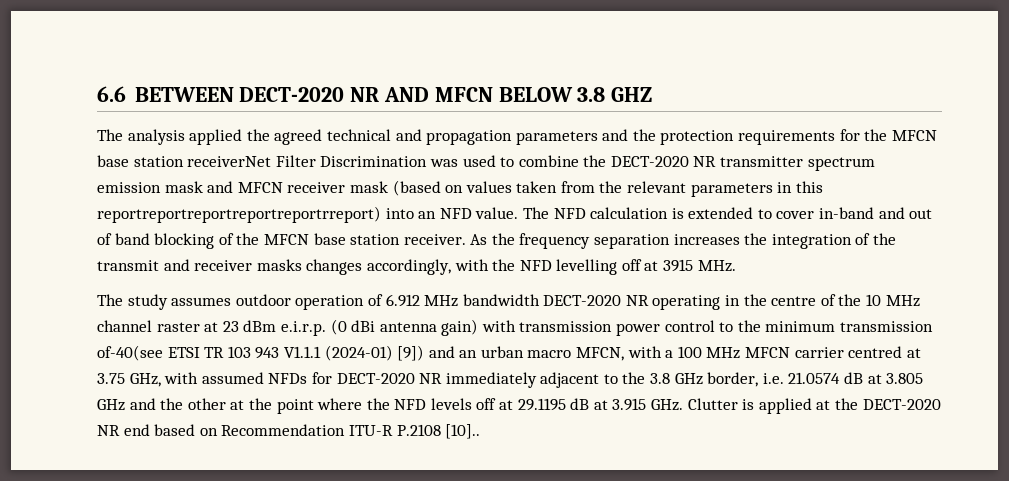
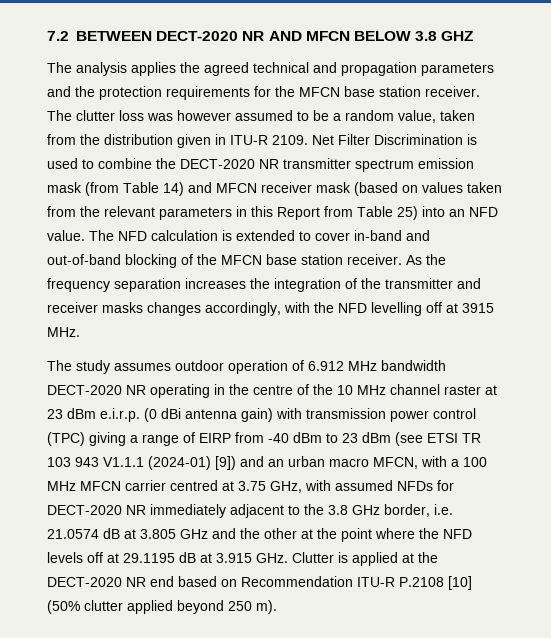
- 6.6 BETWEEN DECT-2020 NR AND MFCN BELOW 3.8 GHZ
+ 7.2 BETWEEN DECT-2020 NR AND MFCN BELOW 3.8 GHZ
- The analysis applied the agreed technical and propagation parameters and the protection requirements for the MFCN base station receiverNet Filter Discrimination was used to combine the DECT-2020 NR transmitter spectrum emission mask and MFCN receiver mask (based on values taken from the relevant parameters in this reportreportreportreportreportrreport) into an NFD value.
+ The analysis applies the agreed technical and propagation parameters and the protection requirements for the MFCN base station receiver. The clutter loss was however assumed to be a random value, taken from the distribution given in ITU-R 2109. Net Filter Discrimination is used to combine the DECT-2020 NR transmitter spectrum emission mask (from Table 14) and MFCN receiver mask (based on values taken from the relevant parameters in this Report from Table 25) into an NFD value.
- The NFD calculation is extended to cover in-band and out of band blocking of the MFCN base station receiver.
+ The NFD calculation is extended to cover in-band and out-of-band blocking of the MFCN base station receiver.
- As the frequency separation increases the integration of the transmit and receiver masks changes accordingly, with the NFD levelling off at 3915 MHz.
+ As the frequency separation increases the integration of the transmitter and receiver masks changes accordingly, with the NFD levelling off at 3915 MHz.
- The study assumes outdoor operation of 6.912 MHz bandwidth DECT-2020 NR operating in the centre of the 10 MHz channel raster at 23 dBm e.i.r.p. (0 dBi antenna gain) with transmission power control to the minimum transmission of-40(see ETSI TR 103 943 V1.1.1 (2024-01) [9]) and an urban macro MFCN, with a 100 MHz MFCN carrier centred at 3.75 GHz, with assumed NFDs for DECT-2020 NR immediately adjacent to the 3.8 GHz border, i.e. 21.0574 dB at 3.805 GHz and the other at the point where the NFD levels off at 29.1195 dB at 3.915 GHz. Clutter is applied at the DECT-2020 NR end based on Recommendation ITU-R P.2108 [10]..
+ The study assumes outdoor operation of 6.912 MHz bandwidth DECT-2020 NR operating in the centre of the 10 MHz channel raster at 23 dBm e.i.r.p. (0 dBi antenna gain) with transmission power control (TPC) giving a range of EIRP from -40 dBm to 23 dBm (see ETSI TR 103 943 V1.1.1 (2024-01) [9]) and an urban macro MFCN, with a 100 MHz MFCN carrier centred at 3.75 GHz, with assumed NFDs for DECT-2020 NR immediately adjacent to the 3.8 GHz border, i.e. 21.0574 dB at 3.805 GHz and the other at the point where the NFD levels off at 29.1195 dB at 3.915 GHz. Clutter is applied at the DECT-2020 NR end based on Recommendation ITU-R P.2108 [10] (50% clutter applied beyond 250 m).

